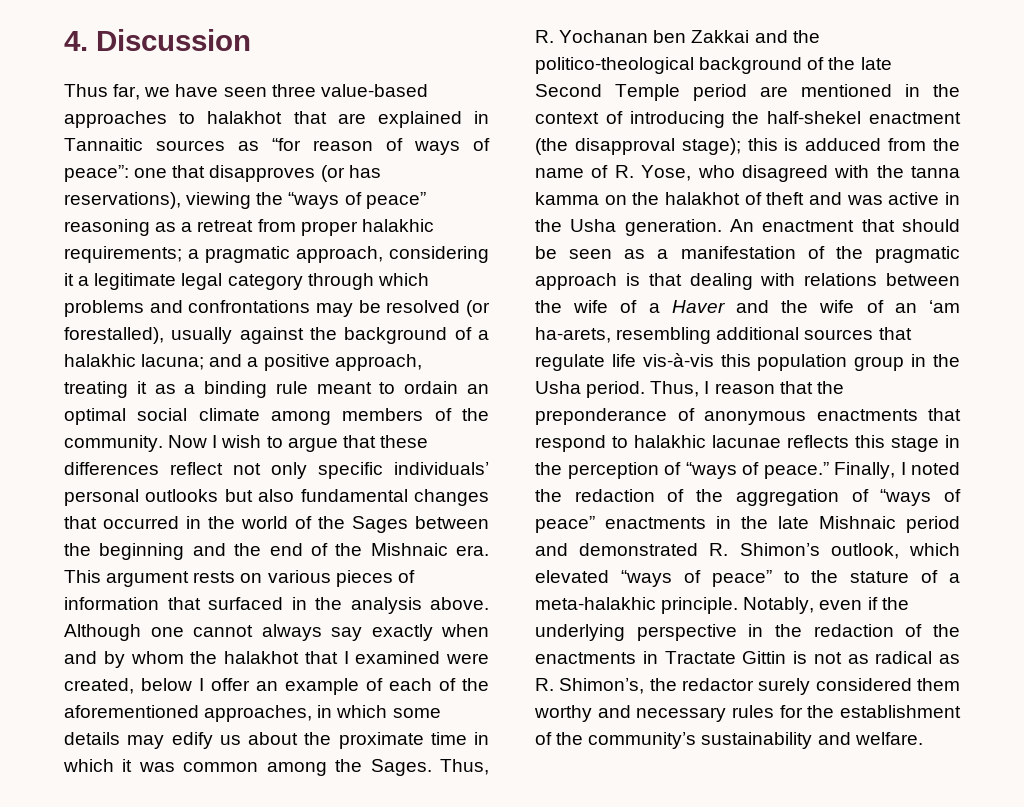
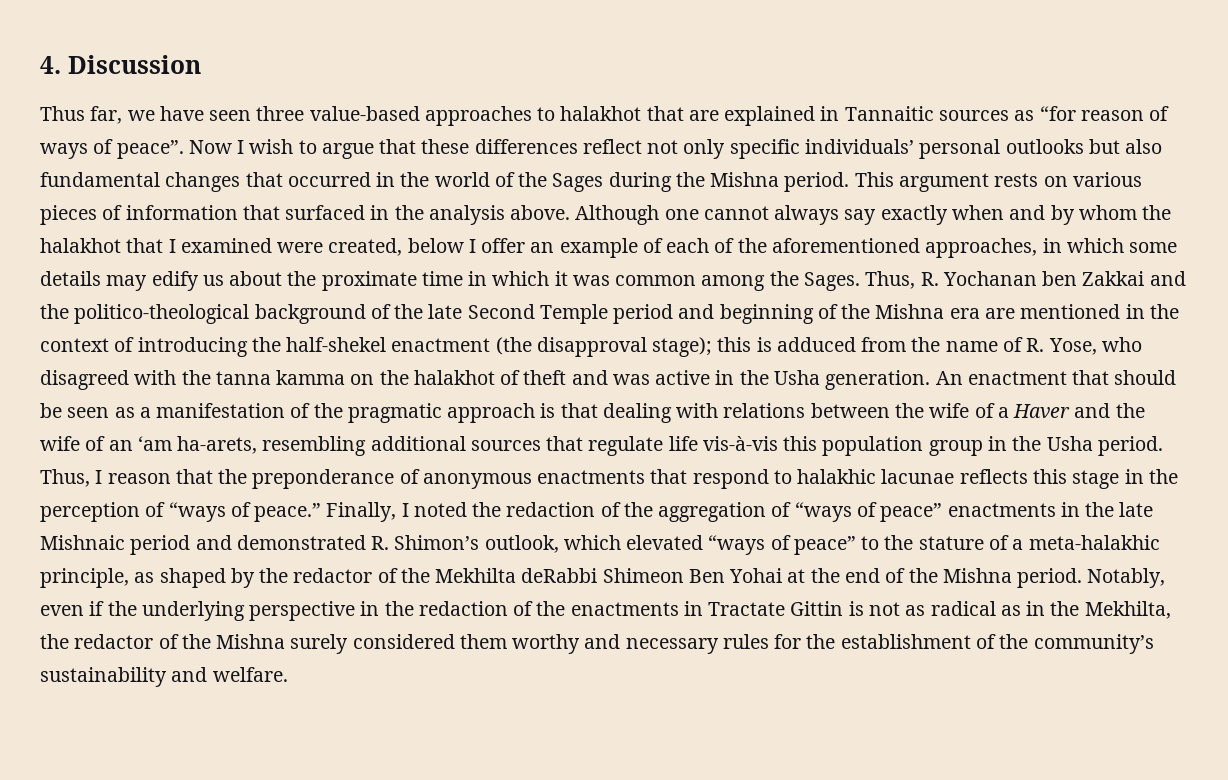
- Thus far, we have seen three value-based approaches to halakhot that are explained in Tannaitic sources as “for reason of ways of peace”: one that disapproves (or has reservations), viewing the “ways of peace” reasoning as a retreat from proper halakhic requirements; a pragmatic approach, considering it a legitimate legal category through which problems and confrontations may be resolved (or forestalled), usually against the background of a halakhic lacuna; and a positive approach, treating it as a binding rule meant to ordain an optimal social climate among members of the community.
+ Thus far, we have seen three value-based approaches to halakhot that are explained in Tannaitic sources as “for reason of ways of peace”.
- Now I wish to argue that these differences reflect not only specific individuals’ personal outlooks but also fundamental changes that occurred in the world of the Sages between the beginning and the end of the Mishnaic era.
+ Now I wish to argue that these differences reflect not only specific individuals’ personal outlooks but also fundamental changes that occurred in the world of the Sages during the Mishna period.
- Thus, R. Yochanan ben Zakkai and the politico-theological background of the late Second Temple period are mentioned in the context of introducing the half-shekel enactment (the disapproval stage); this is adduced from the name of R. Yose, who disagreed with the tanna kamma on the halakhot of theft and was active in the Usha generation.
+ Thus, R. Yochanan ben Zakkai and the politico-theological background of the late Second Temple period and beginning of the Mishna era are mentioned in the context of introducing the half-shekel enactment (the disapproval stage); this is adduced from the name of R. Yose, who disagreed with the tanna kamma on the halakhot of theft and was active in the Usha generation.
- Finally, I noted the redaction of the aggregation of “ways of peace” enactments in the late Mishnaic period and demonstrated R. Shimon’s outlook, which elevated “ways of peace” to the stature of a meta-halakhic principle.
+ Finally, I noted the redaction of the aggregation of “ways of peace” enactments in the late Mishnaic period and demonstrated R. Shimon’s outlook, which elevated “ways of peace” to the stature of a meta-halakhic principle, as shaped by the redactor of the Mekhilta deRabbi Shimeon Ben Yohai at the end of the Mishna period.
- Notably, even if the underlying perspective in the redaction of the enactments in Tractate Gittin is not as radical as R. Shimon’s, the redactor surely considered them worthy and necessary rules for the establishment of the community’s sustainability and welfare.
+ Notably, even if the underlying perspective in the redaction of the enactments in Tractate Gittin is not as radical as in the Mekhilta, the redactor of the Mishna surely considered them worthy and necessary rules for the establishment of the community’s sustainability and welfare.

